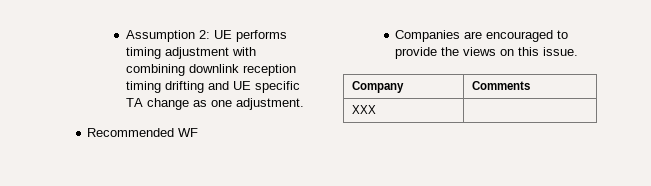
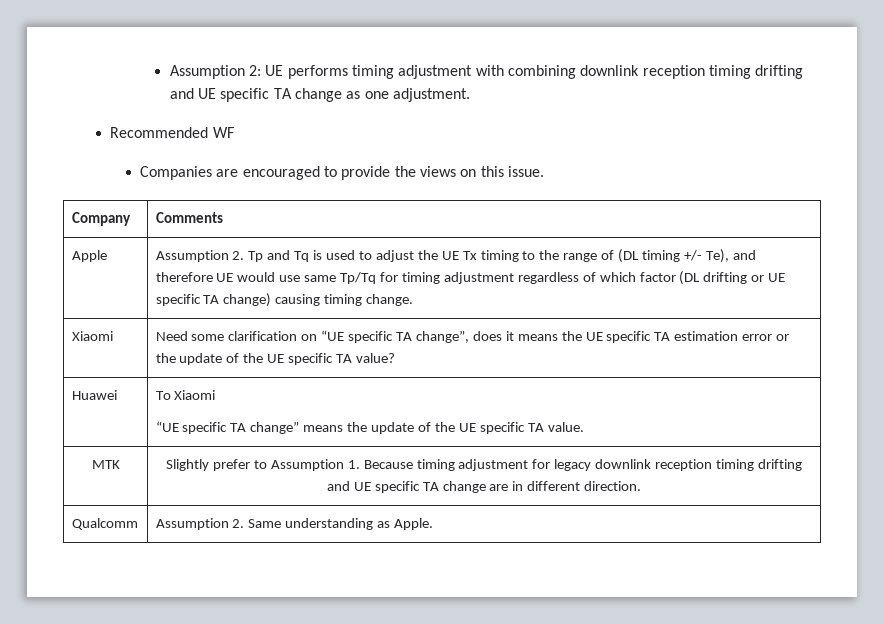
- XXX
+ Apple | Assumption 2. Tp and Tq is used to adjust the UE Tx timing to the range of (DL timing +/- Te), and therefore UE would use same Tp/Tq for timing adjustment regardless of which factor (DL drifting or UE specific TA change) causing timing change.
+ Xiaomi | Need some clarification on “UE specific TA change”, does it means the UE specific TA estimation error or the update of the UE specific TA value?
+ Huawei | To Xiaomi
+ “UE specific TA change” means the update of the UE specific TA value.
+ MTK | Slightly prefer to Assumption 1. Because timing adjustment for legacy downlink reception timing drifting and UE specific TA change are in different direction.
+ Qualcomm | Assumption 2. Same understanding as Apple.

